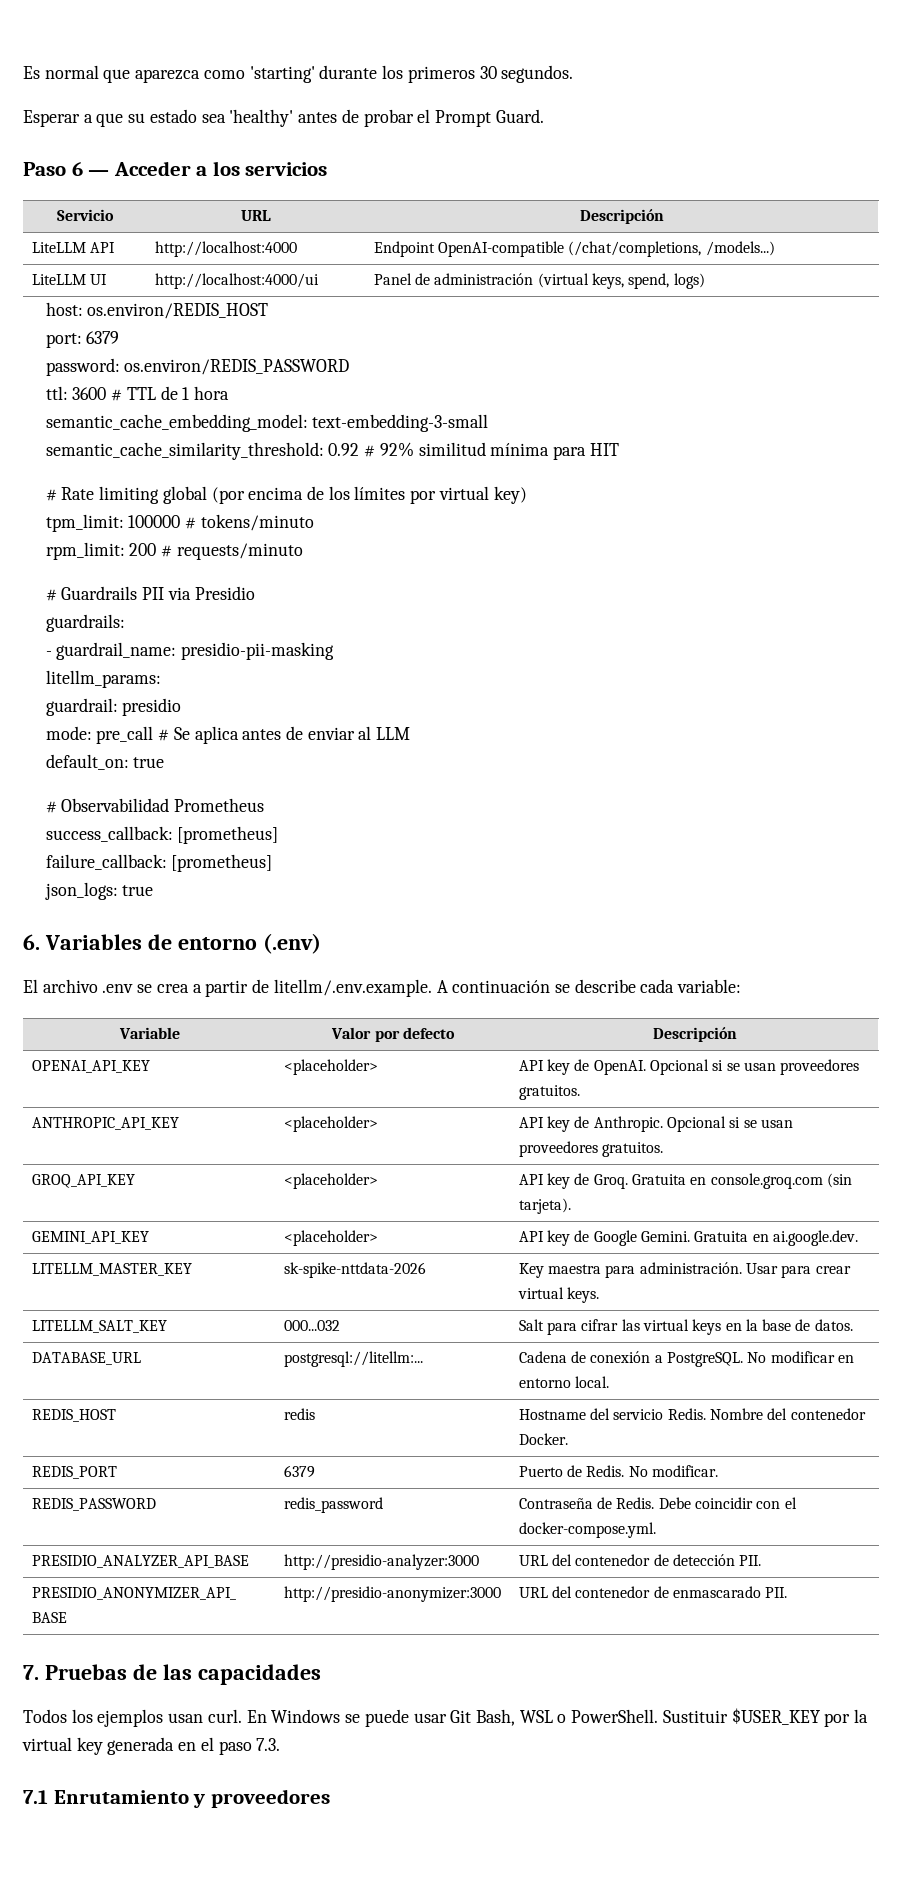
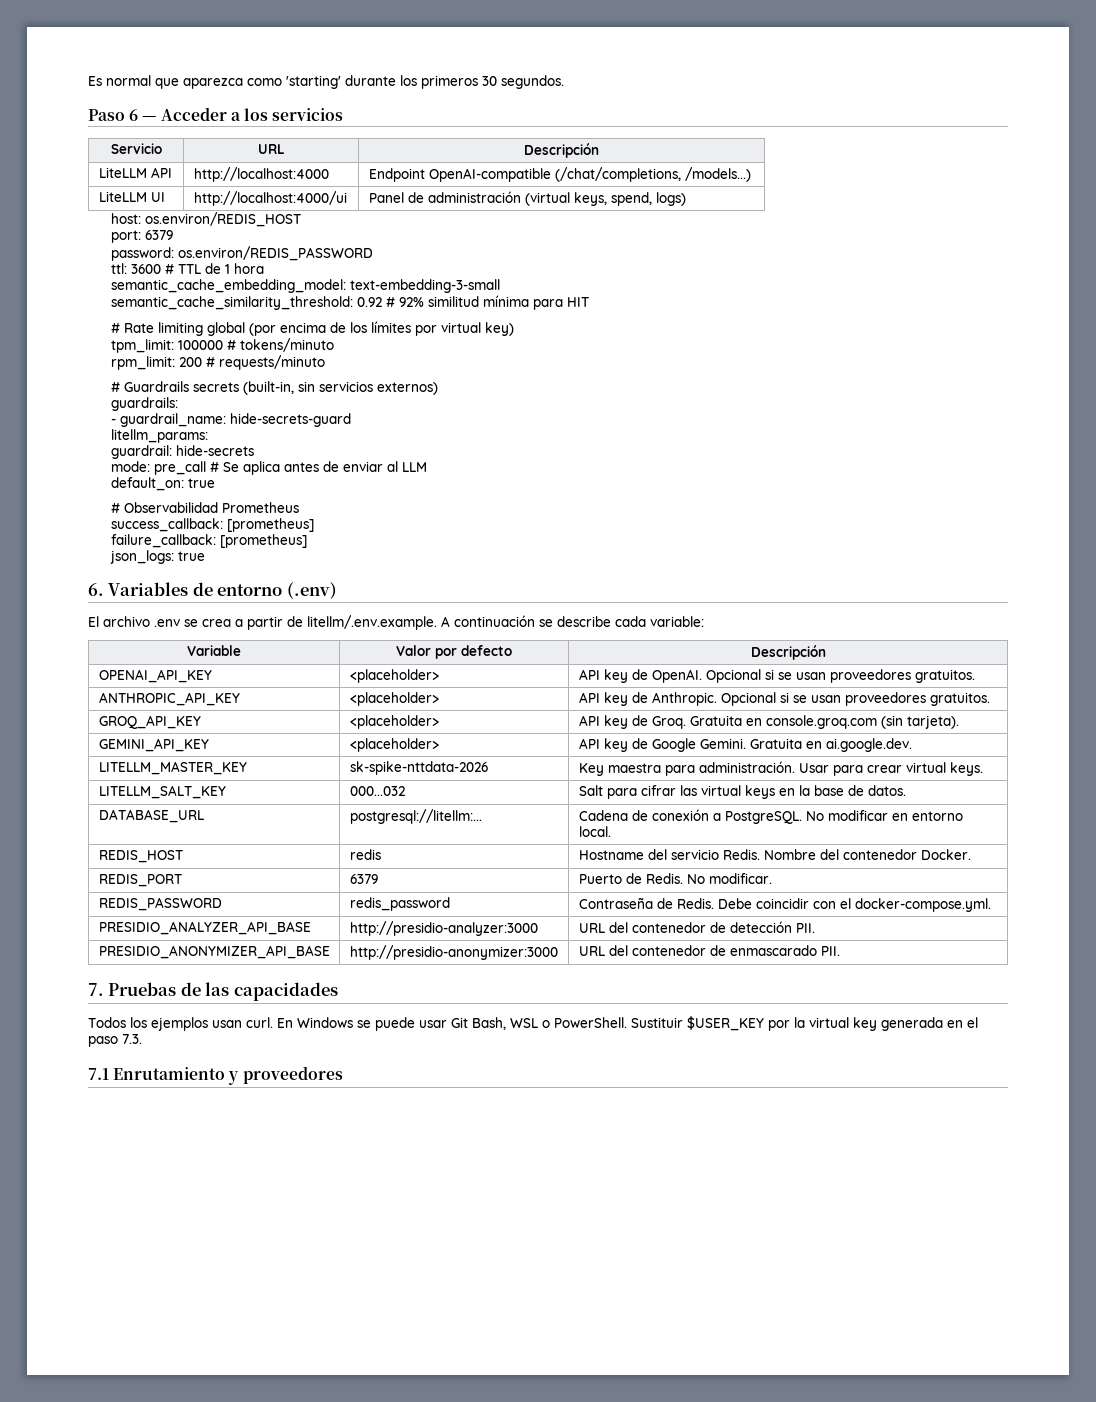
- Esperar a que su estado sea 'healthy' antes de probar el Prompt Guard.
- # Guardrails PII via Presidio
+ # Guardrails secrets (built-in, sin servicios externos)
- - guardrail_name: presidio-pii-masking
+ - guardrail_name: hide-secrets-guard
- guardrail: presidio
+ guardrail: hide-secrets

